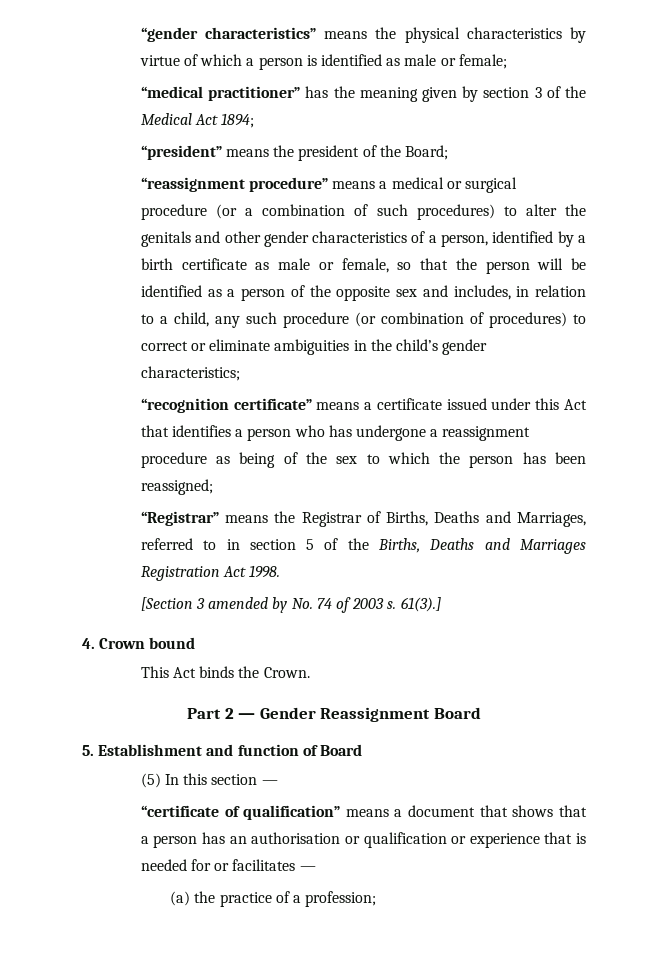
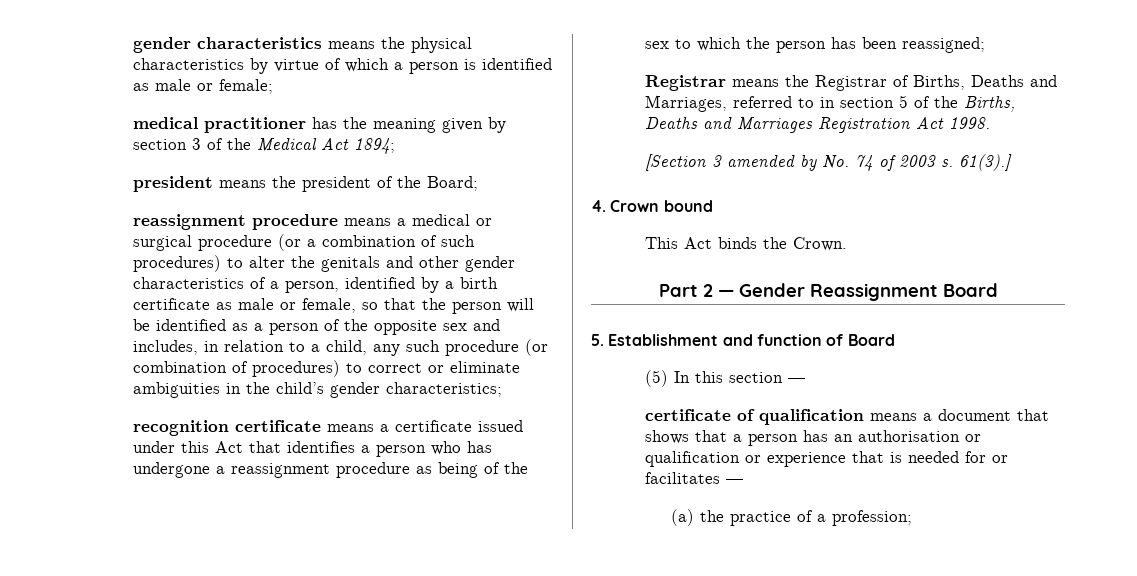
- “gender characteristics” means the physical characteristics by virtue of which a person is identified as male or female;
+ gender characteristics means the physical characteristics by virtue of which a person is identified as male or female;
- “medical practitioner” has the meaning given by section 3 of the Medical Act 1894;
+ medical practitioner has the meaning given by section 3 of the Medical Act 1894;
- “president” means the president of the Board;
+ president means the president of the Board;
- “reassignment procedure” means a medical or surgical procedure (or a combination of such procedures) to alter the genitals and other gender characteristics of a person, identified by a birth certificate as male or female, so that the person will be identified as a person of the opposite sex and includes, in relation to a child, any such procedure (or combination of procedures) to correct or eliminate ambiguities in the child’s gender characteristics;
+ reassignment procedure means a medical or surgical procedure (or a combination of such procedures) to alter the genitals and other gender characteristics of a person, identified by a birth certificate as male or female, so that the person will be identified as a person of the opposite sex and includes, in relation to a child, any such procedure (or combination of procedures) to correct or eliminate ambiguities in the child’s gender characteristics;
- “recognition certificate” means a certificate issued under this Act that identifies a person who has undergone a reassignment procedure as being of the sex to which the person has been reassigned;
+ recognition certificate means a certificate issued under this Act that identifies a person who has undergone a reassignment procedure as being of the sex to which the person has been reassigned;
- “Registrar” means the Registrar of Births, Deaths and Marriages, referred to in section 5 of the Births, Deaths and Marriages Registration Act 1998.
+ Registrar means the Registrar of Births, Deaths and Marriages, referred to in section 5 of the Births, Deaths and Marriages Registration Act 1998.
- “certificate of qualification” means a document that shows that a person has an authorisation or qualification or experience that is needed for or facilitates —
+ certificate of qualification means a document that shows that a person has an authorisation or qualification or experience that is needed for or facilitates —

